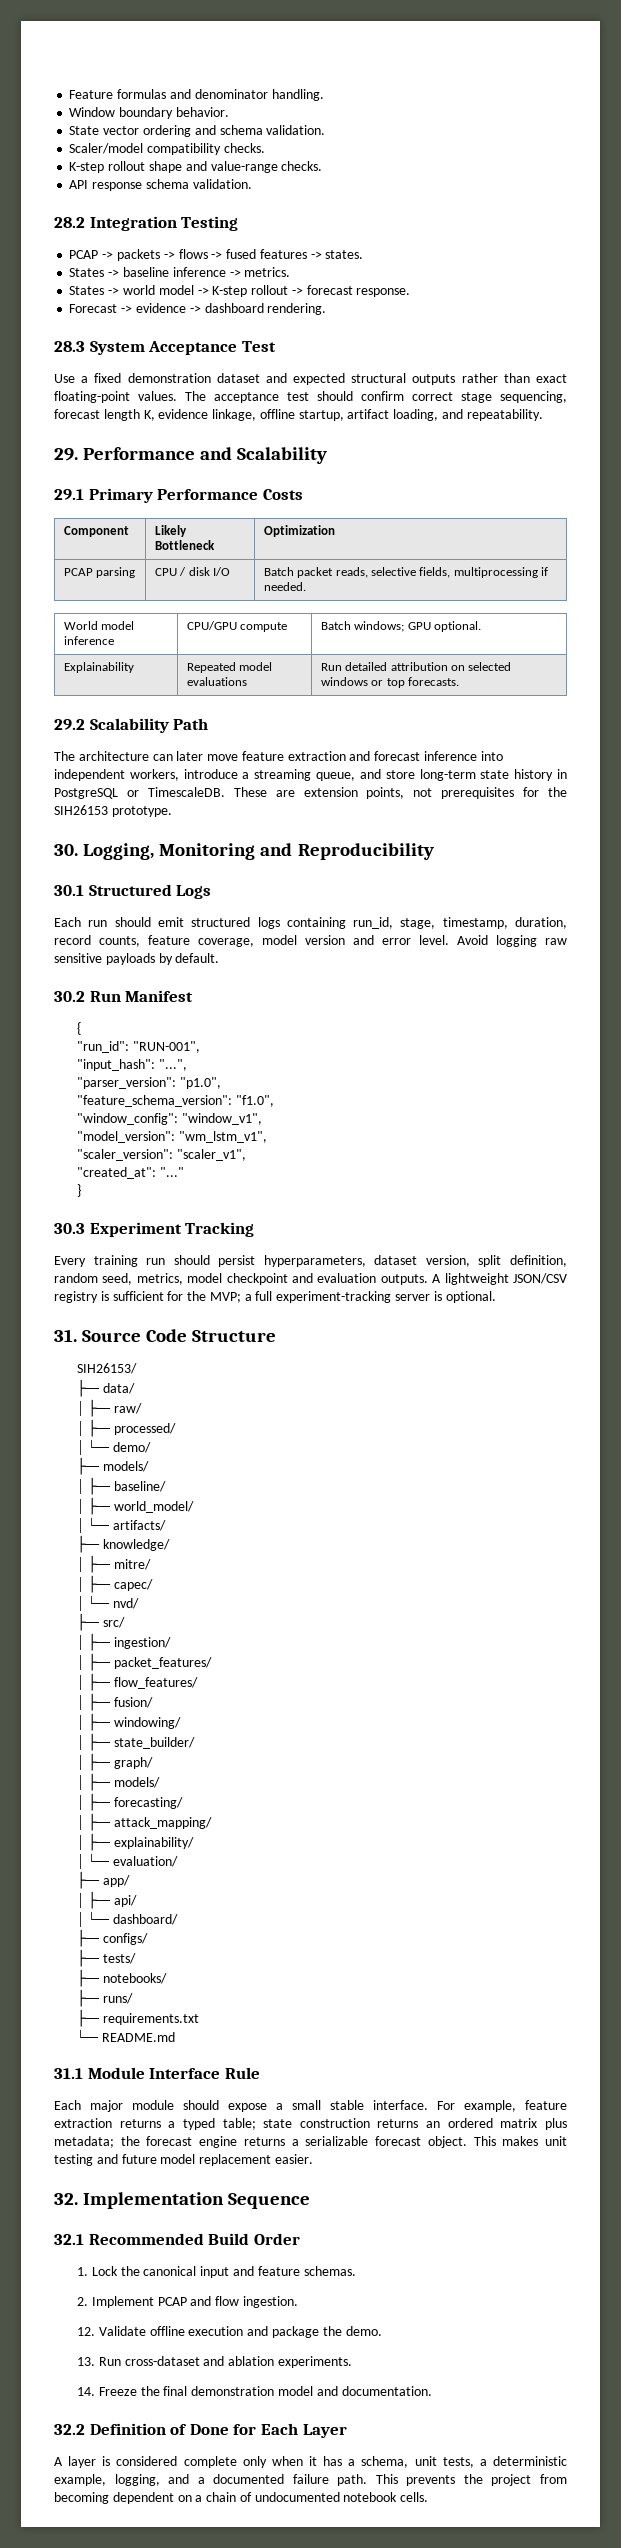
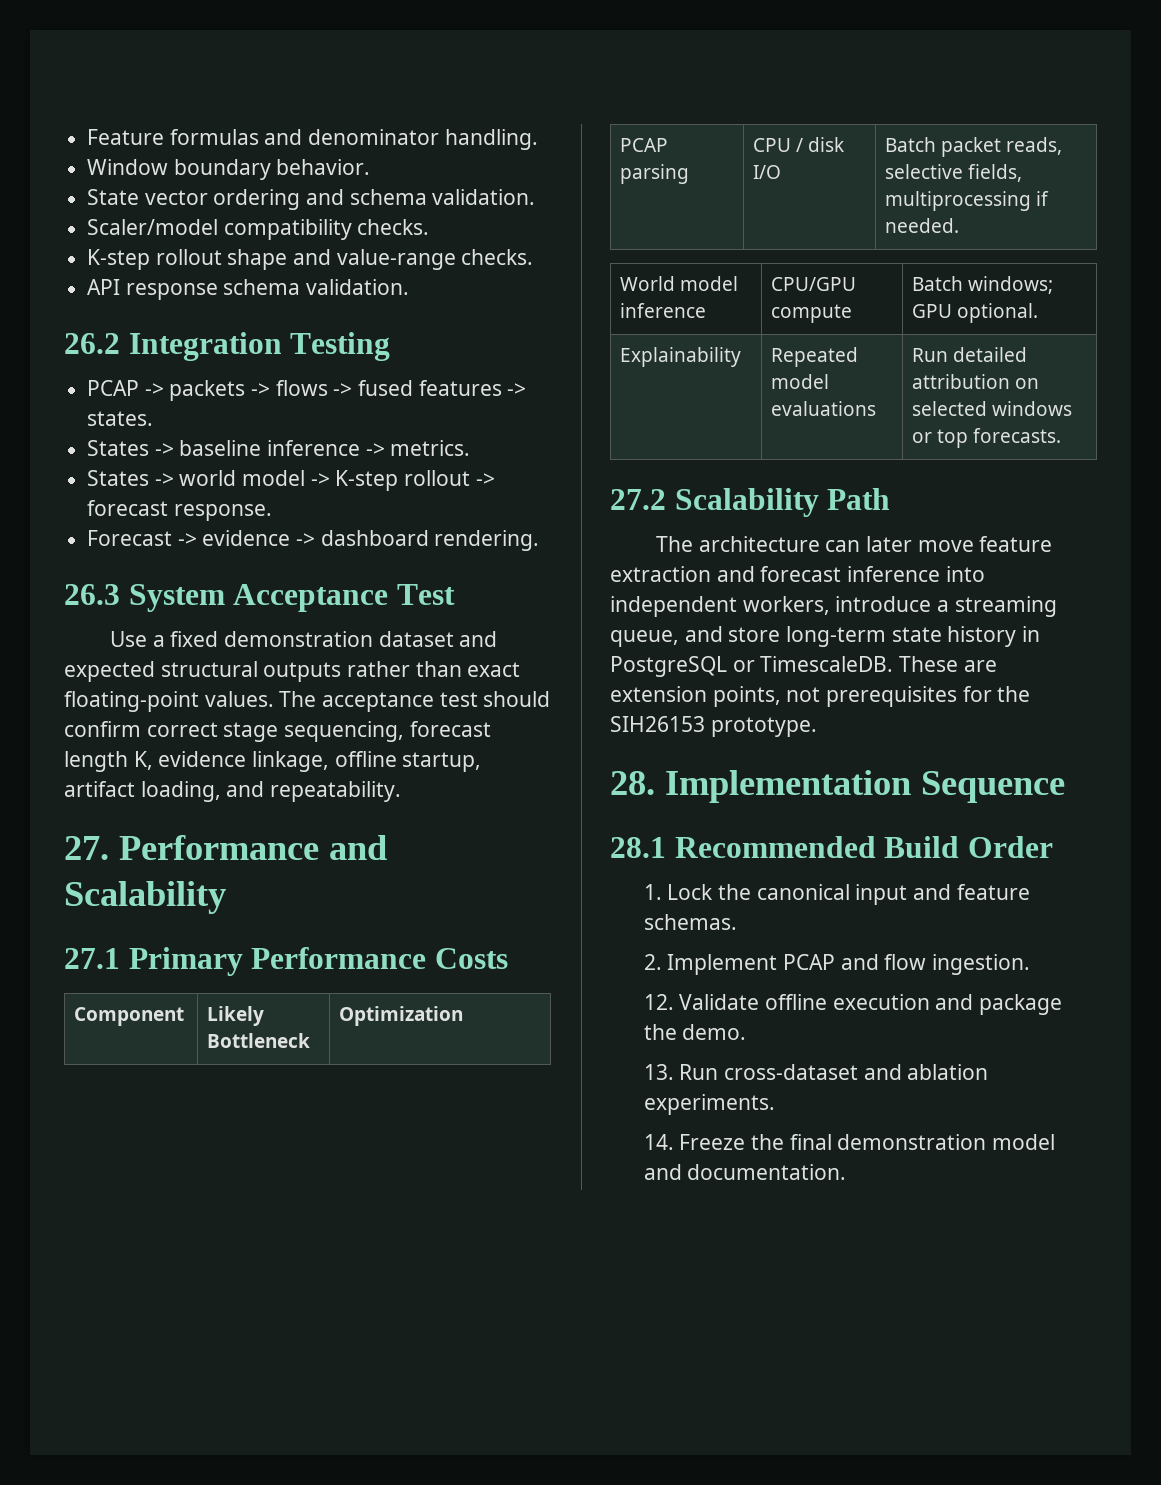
- 28.2 Integration Testing
+ 26.2 Integration Testing
- 28.3 System Acceptance Test
+ 26.3 System Acceptance Test
- 29. Performance and Scalability
+ 27. Performance and Scalability
- 29.1 Primary Performance Costs
+ 27.1 Primary Performance Costs
- 29.2 Scalability Path
+ 27.2 Scalability Path
- 30. Logging, Monitoring and Reproducibility
- 30.1 Structured Logs
- Each run should emit structured logs containing run_id, stage, timestamp, duration, record counts, feature coverage, model version and error level. Avoid logging raw sensitive payloads by default.
- 30.2 Run Manifest
- {
- "run_id": "RUN-001",
- "input_hash": "...",
- "parser_version": "p1.0",
- "feature_schema_version": "f1.0",
- "window_config": "window_v1",
- "model_version": "wm_lstm_v1",
- "scaler_version": "scaler_v1",
- "created_at": "..."
- }
- 30.3 Experiment Tracking
- Every training run should persist hyperparameters, dataset version, split definition, random seed, metrics, model checkpoint and evaluation outputs. A lightweight JSON/CSV registry is sufficient for the MVP; a full experiment-tracking server is optional.
- 31. Source Code Structure
- SIH26153/
- ├── data/
- │ ├── raw/
- │ ├── processed/
- │ └── demo/
- ├── models/
- │ ├── baseline/
- │ ├── world_model/
- │ └── artifacts/
- ├── knowledge/
- │ ├── mitre/
- │ ├── capec/
- │ └── nvd/
- ├── src/
- │ ├── ingestion/
- │ ├── packet_features/
- │ ├── flow_features/
- │ ├── fusion/
- │ ├── windowing/
- │ ├── state_builder/
- │ ├── graph/
- │ ├── models/
- │ ├── forecasting/
- │ ├── attack_mapping/
- │ ├── explainability/
- │ └── evaluation/
- ├── app/
- │ ├── api/
- │ └── dashboard/
- ├── configs/
- ├── tests/
- ├── notebooks/
- ├── runs/
- ├── requirements.txt
- └── README.md
- 31.1 Module Interface Rule
- Each major module should expose a small stable interface. For example, feature extraction returns a typed table; state construction returns an ordered matrix plus metadata; the forecast engine returns a serializable forecast object. This makes unit testing and future model replacement easier.
- 32. Implementation Sequence
+ 28. Implementation Sequence
- 32.1 Recommended Build Order
+ 28.1 Recommended Build Order
- 32.2 Definition of Done for Each Layer
- A layer is considered complete only when it has a schema, unit tests, a deterministic example, logging, and a documented failure path. This prevents the project from becoming dependent on a chain of undocumented notebook cells.

